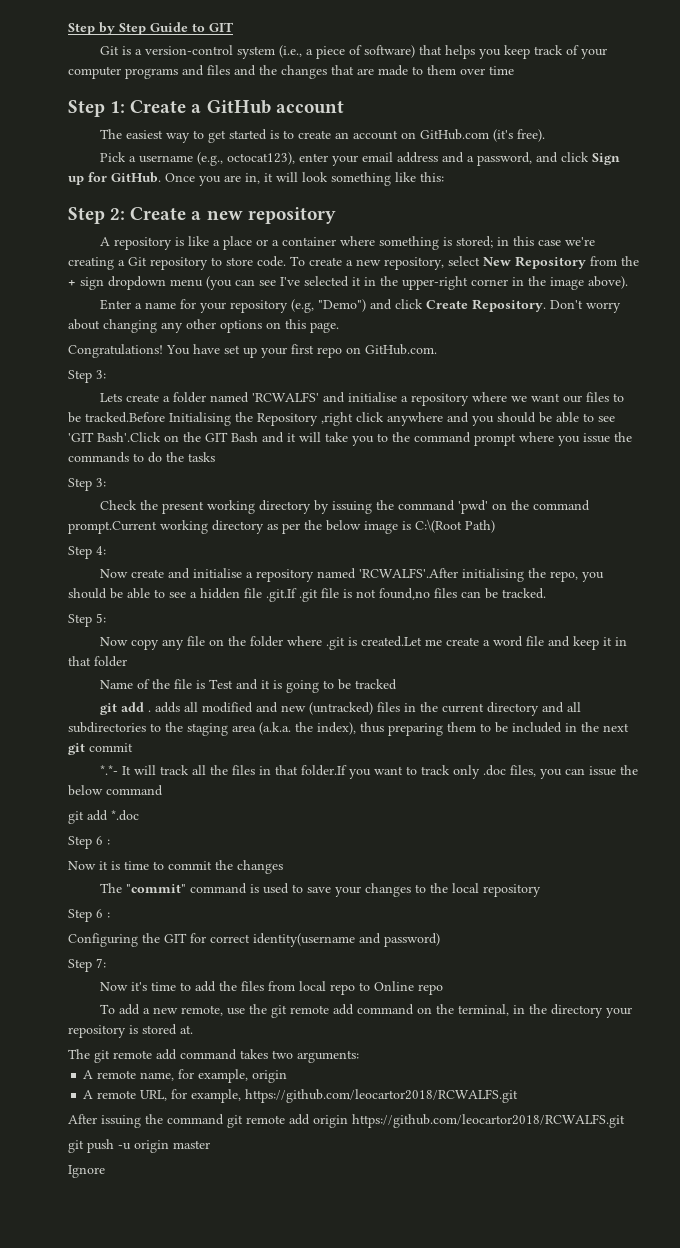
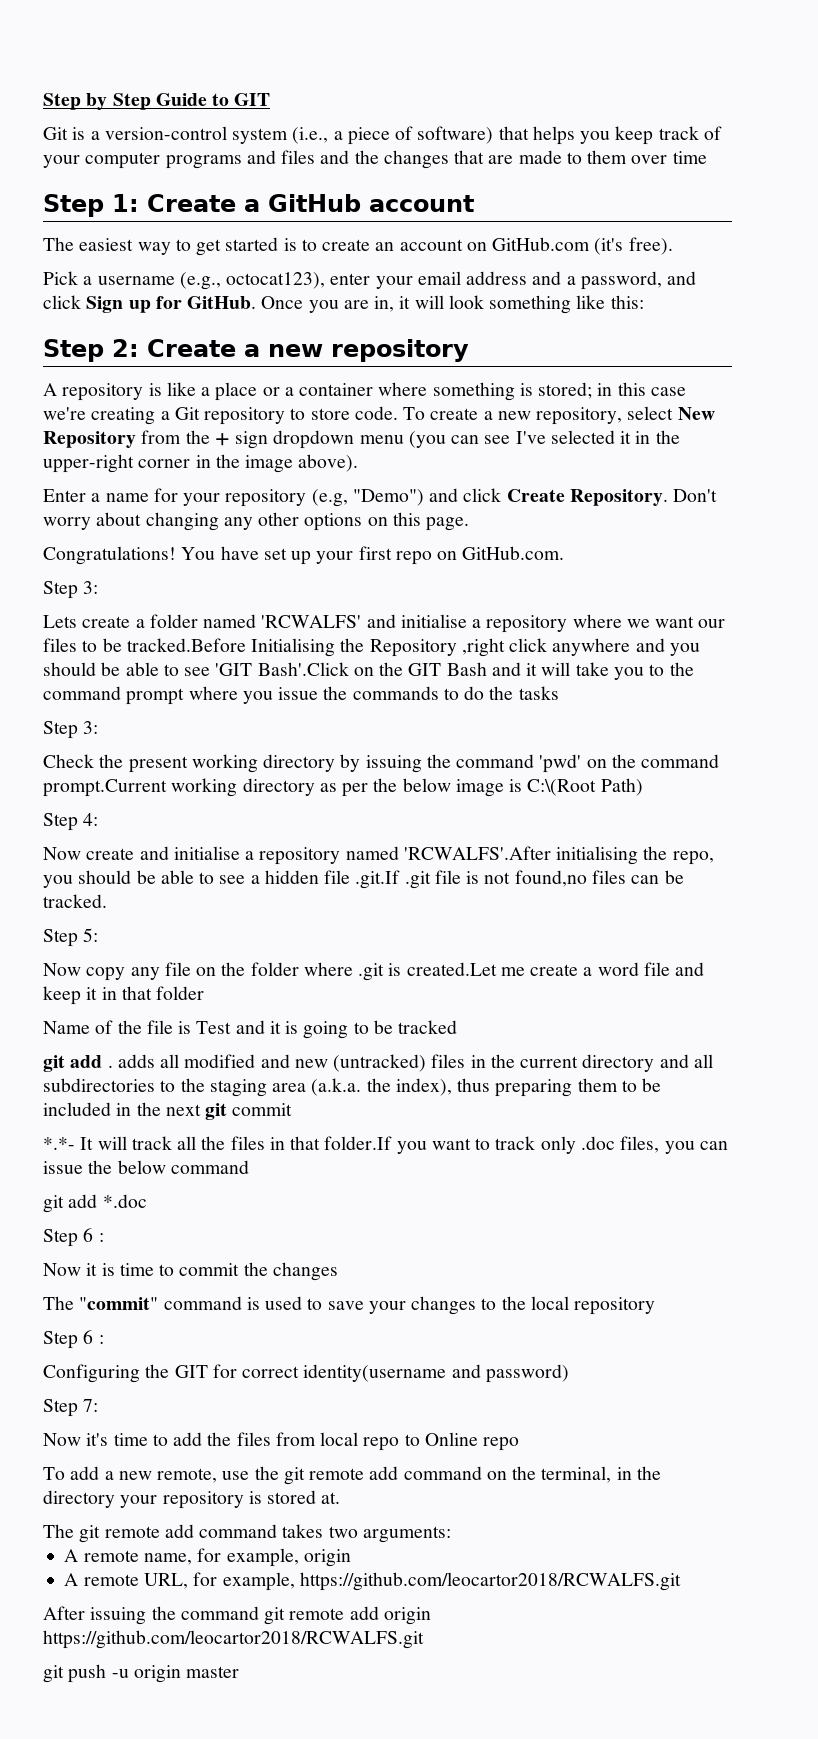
- Ignore

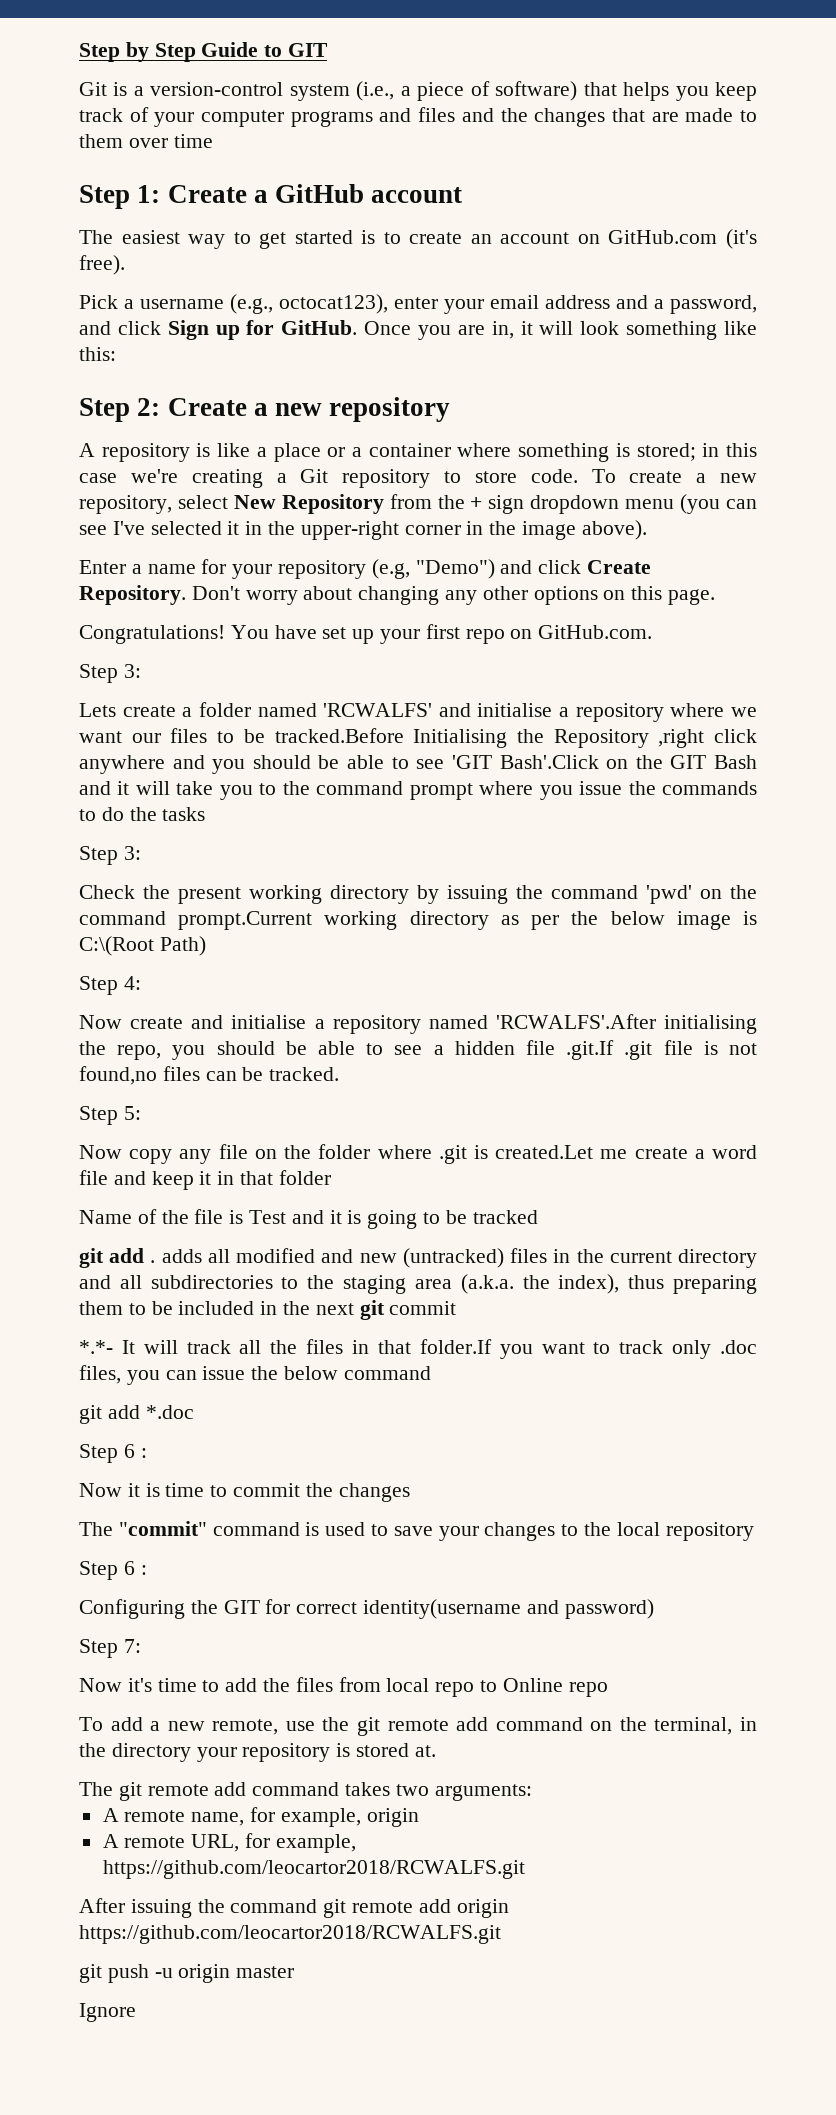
+ Ignore

